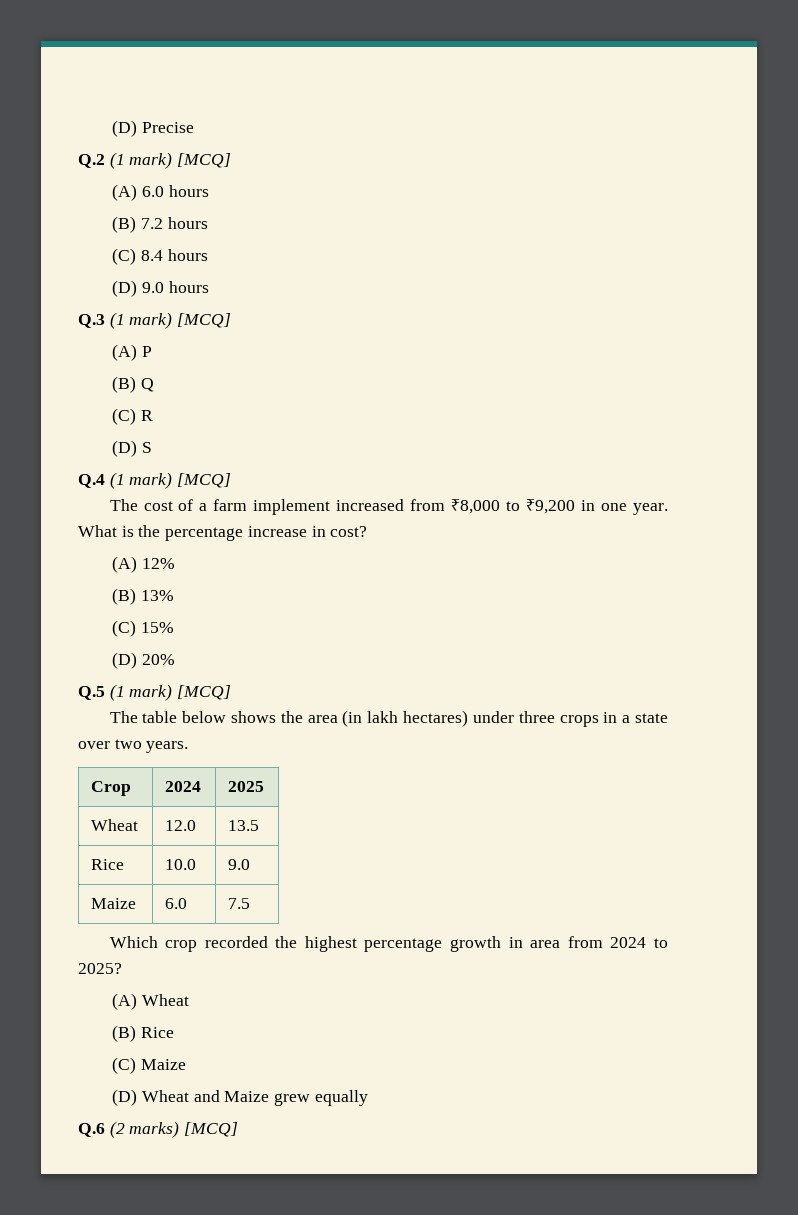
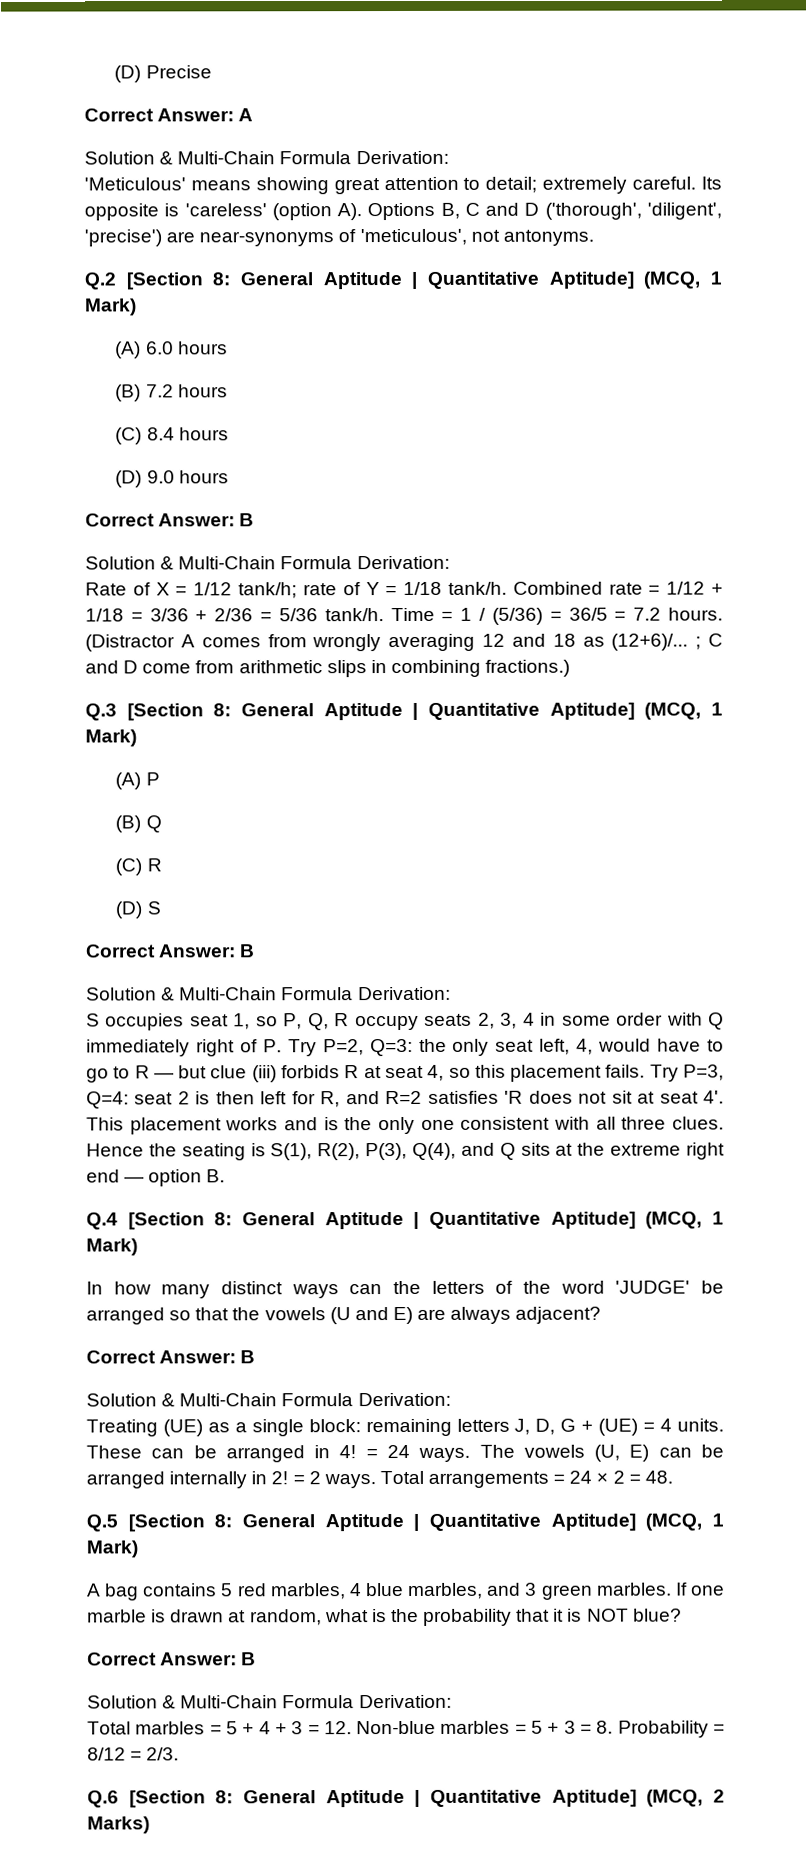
- Q.2 (1 mark) [MCQ]
+ Correct Answer: A
+ Solution & Multi-Chain Formula Derivation:
+ 'Meticulous' means showing great attention to detail; extremely careful. Its opposite is 'careless' (option A). Options B, C and D ('thorough', 'diligent', 'precise') are near-synonyms of 'meticulous', not antonyms.
+ Q.2 [Section 8: General Aptitude | Quantitative Aptitude] (MCQ, 1 Mark)
  (D) 9.0 hours
- Q.3 (1 mark) [MCQ]
+ Correct Answer: B
+ Solution & Multi-Chain Formula Derivation:
+ Rate of X = 1/12 tank/h; rate of Y = 1/18 tank/h. Combined rate = 1/12 + 1/18 = 3/36 + 2/36 = 5/36 tank/h. Time = 1 / (5/36) = 36/5 = 7.2 hours. (Distractor A comes from wrongly averaging 12 and 18 as (12+6)/... ; C and D come from arithmetic slips in combining fractions.)
+ Q.3 [Section 8: General Aptitude | Quantitative Aptitude] (MCQ, 1 Mark)
  (D) S
- Q.4 (1 mark) [MCQ]
- The cost of a farm implement increased from ₹8,000 to ₹9,200 in one year. What is the percentage increase in cost?
- (A) 12%
- (B) 13%
- (C) 15%
- (D) 20%
- Q.5 (1 mark) [MCQ]
- The table below shows the area (in lakh hectares) under three crops in a state over two years.
- Crop | 2024 | 2025
- Wheat | 12.0 | 13.5
- Rice | 10.0 | 9.0
- Maize | 6.0 | 7.5
- Which crop recorded the highest percentage growth in area from 2024 to 2025?
- (A) Wheat
- (B) Rice
- (C) Maize
- (D) Wheat and Maize grew equally
- Q.6 (2 marks) [MCQ]
+ Correct Answer: B
+ Solution & Multi-Chain Formula Derivation:
+ S occupies seat 1, so P, Q, R occupy seats 2, 3, 4 in some order with Q immediately right of P. Try P=2, Q=3: the only seat left, 4, would have to go to R — but clue (iii) forbids R at seat 4, so this placement fails. Try P=3, Q=4: seat 2 is then left for R, and R=2 satisfies 'R does not sit at seat 4'. This placement works and is the only one consistent with all three clues. Hence the seating is S(1), R(2), P(3), Q(4), and Q sits at the extreme right end — option B.
+ Q.4 [Section 8: General Aptitude | Quantitative Aptitude] (MCQ, 1 Mark)
+ In how many distinct ways can the letters of the word 'JUDGE' be arranged so that the vowels (U and E) are always adjacent?
+ Correct Answer: B
+ Solution & Multi-Chain Formula Derivation:
+ Treating (UE) as a single block: remaining letters J, D, G + (UE) = 4 units. These can be arranged in 4! = 24 ways. The vowels (U, E) can be arranged internally in 2! = 2 ways. Total arrangements = 24 × 2 = 48.
+ Q.5 [Section 8: General Aptitude | Quantitative Aptitude] (MCQ, 1 Mark)
+ A bag contains 5 red marbles, 4 blue marbles, and 3 green marbles. If one marble is drawn at random, what is the probability that it is NOT blue?
+ Correct Answer: B
+ Solution & Multi-Chain Formula Derivation:
+ Total marbles = 5 + 4 + 3 = 12. Non-blue marbles = 5 + 3 = 8. Probability = 8/12 = 2/3.
+ Q.6 [Section 8: General Aptitude | Quantitative Aptitude] (MCQ, 2 Marks)

